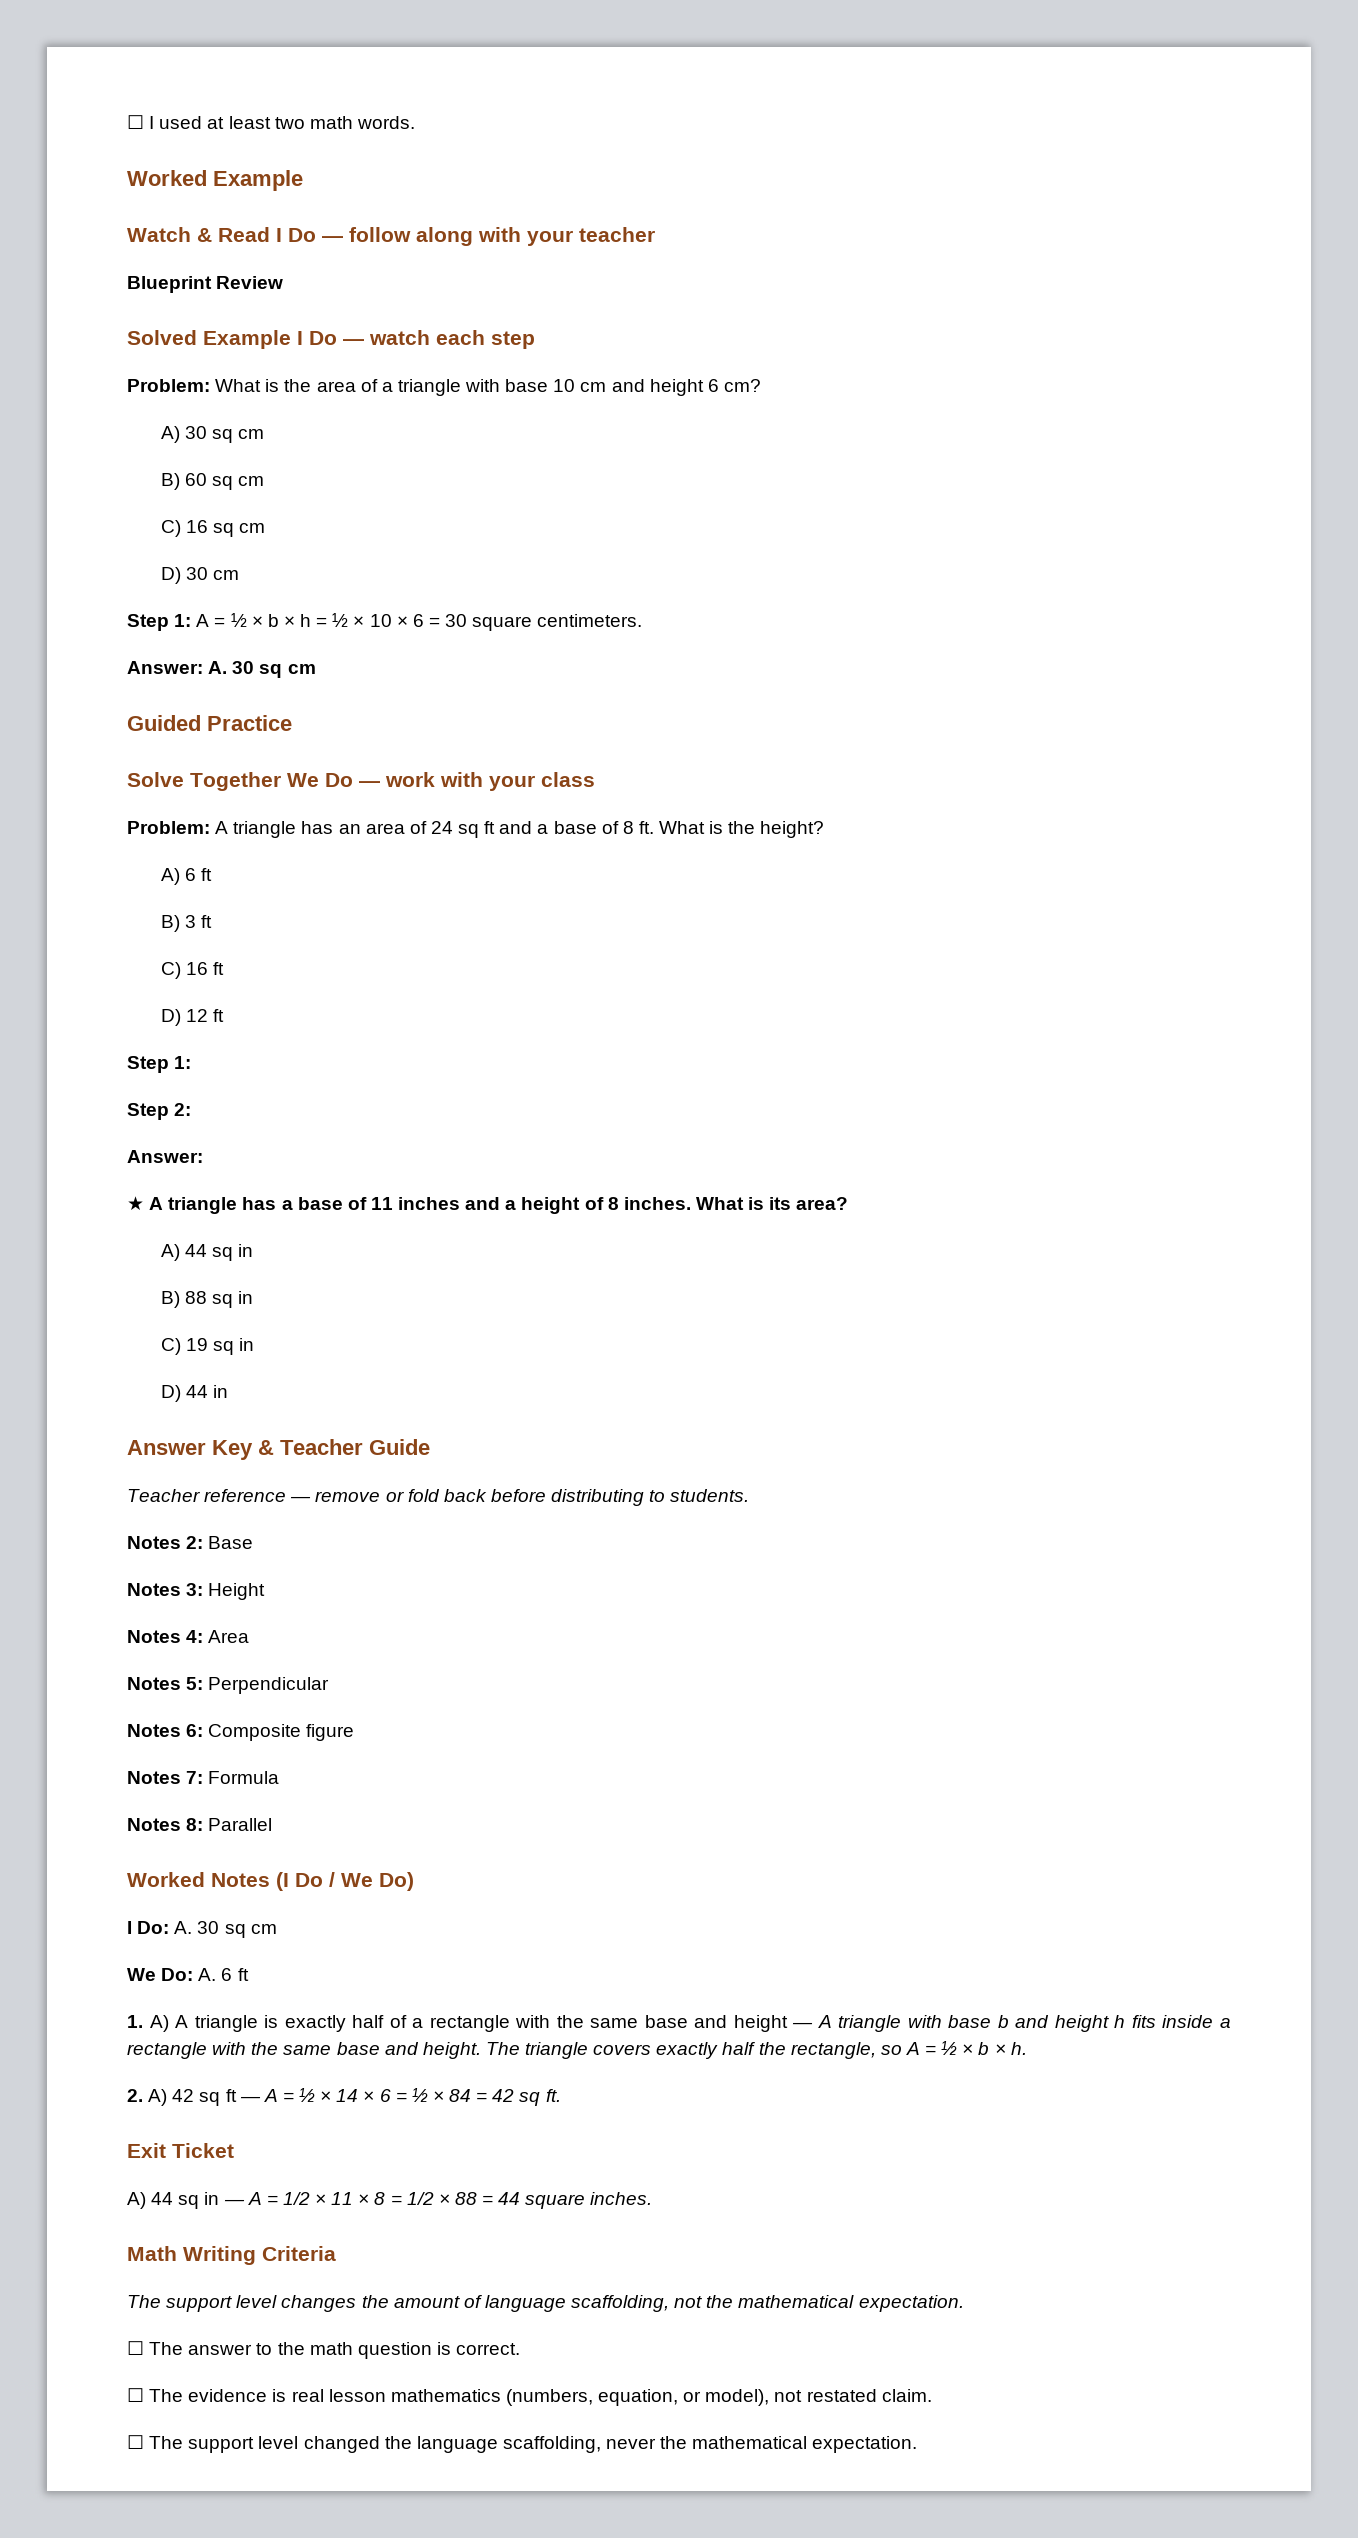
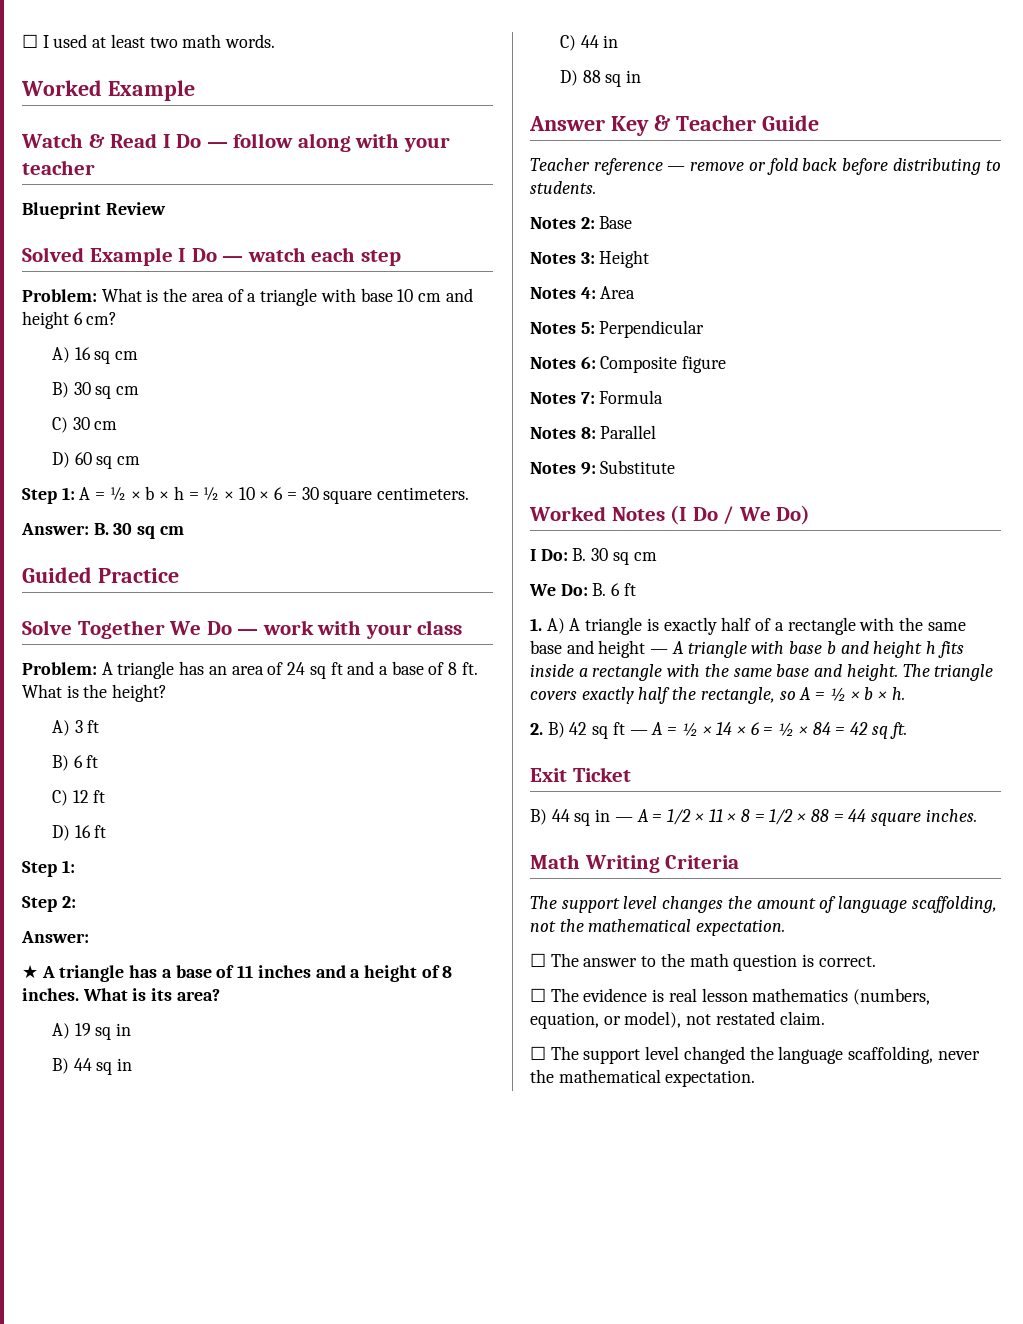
- A) 30 sq cm
- B) 60 sq cm
- C) 16 sq cm
+ A) 16 sq cm
+ B) 30 sq cm
+ C) 30 cm
- D) 30 cm
+ D) 60 sq cm
- Answer: A. 30 sq cm
+ Answer: B. 30 sq cm
- A) 6 ft
- B) 3 ft
- C) 16 ft
+ A) 3 ft
+ B) 6 ft
+ C) 12 ft
- D) 12 ft
+ D) 16 ft
  What is its area?
- A) 44 sq in
- B) 88 sq in
- C) 19 sq in
+ A) 19 sq in
+ B) 44 sq in
+ C) 44 in
- D) 44 in
+ D) 88 sq in
+ Notes 9: Substitute
- I Do: A. 30 sq cm
+ I Do: B. 30 sq cm
- We Do: A. 6 ft
+ We Do: B. 6 ft
- 2. A) 42 sq ft — A = ½ × 14 × 6 = ½ × 84 = 42 sq ft.
+ 2. B) 42 sq ft — A = ½ × 14 × 6 = ½ × 84 = 42 sq ft.
- A) 44 sq in — A = 1/2 × 11 × 8 = 1/2 × 88 = 44 square inches.
+ B) 44 sq in — A = 1/2 × 11 × 8 = 1/2 × 88 = 44 square inches.

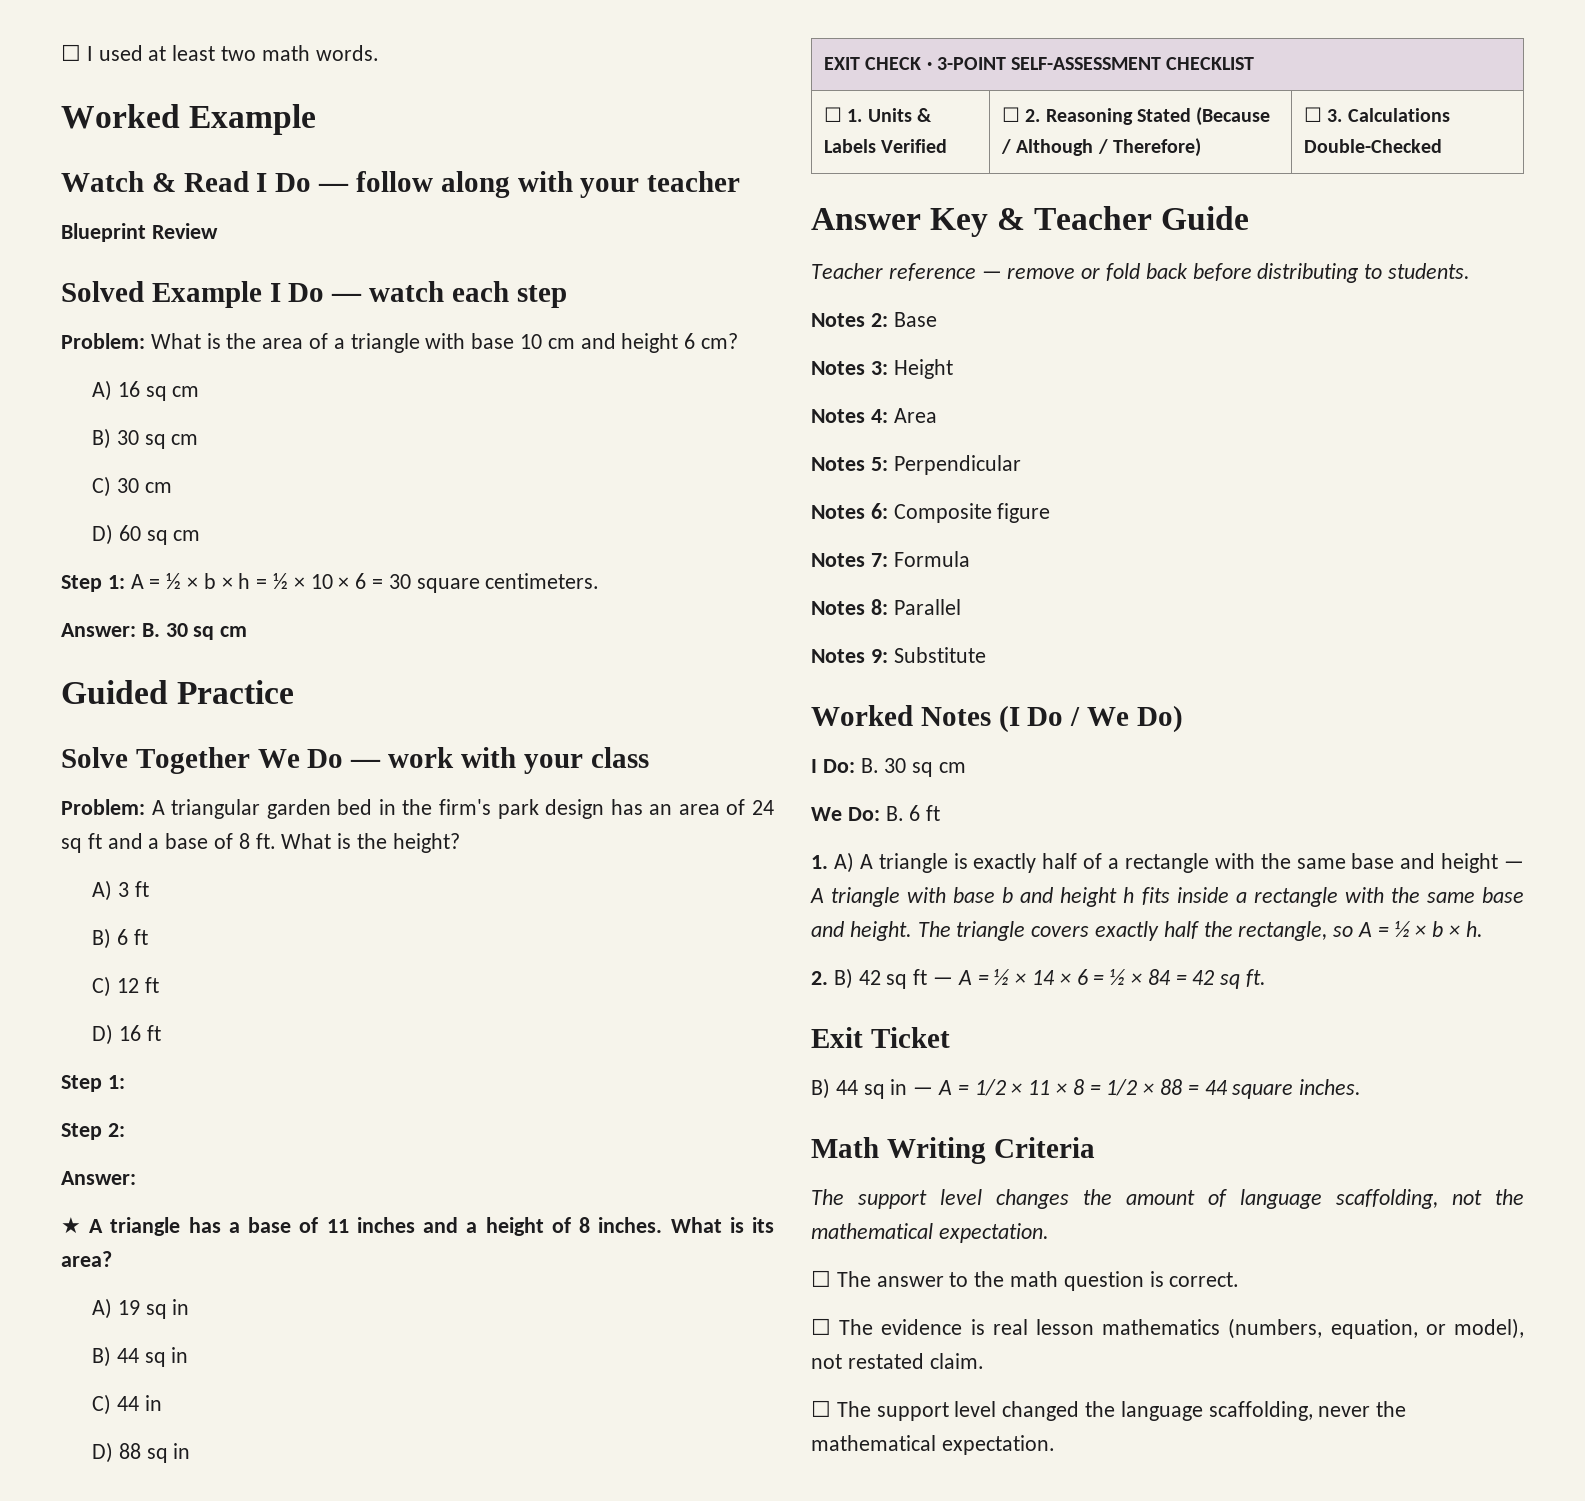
- Problem: A triangle has an area of 24 sq ft and a base of 8 ft.
+ Problem: A triangular garden bed in the firm's park design has an area of 24 sq ft and a base of 8 ft.
+ EXIT CHECK · 3-POINT SELF-ASSESSMENT CHECKLIST
+ ☐ 1. Units & Labels Verified | ☐ 2. Reasoning Stated (Because / Although / Therefore) | ☐ 3. Calculations Double-Checked

